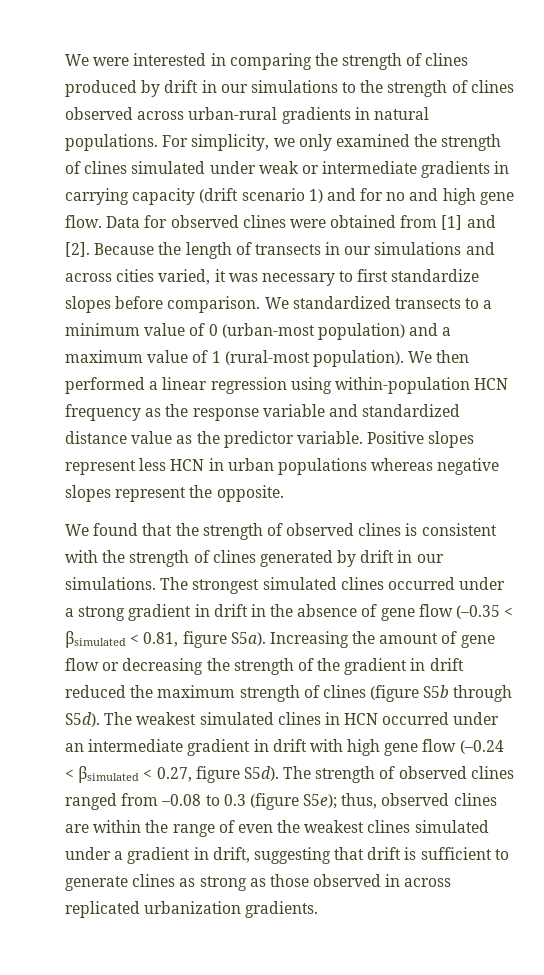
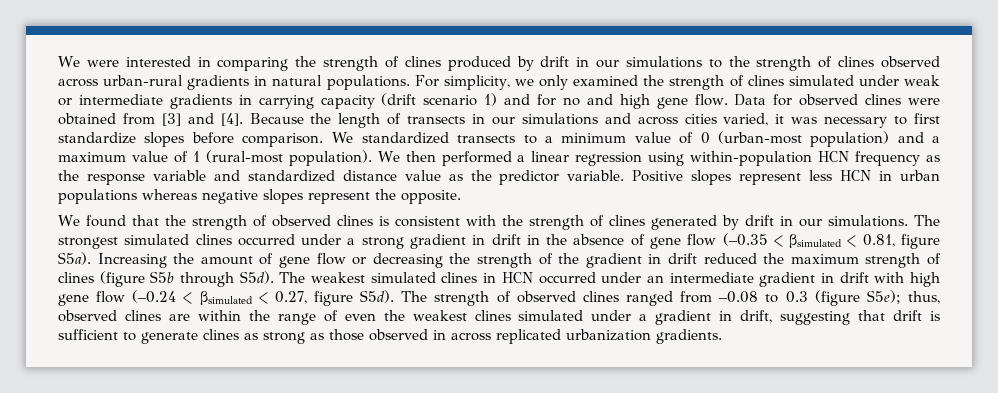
- Data for observed clines were obtained from [1] and [2].
+ Data for observed clines were obtained from [3] and [4].

